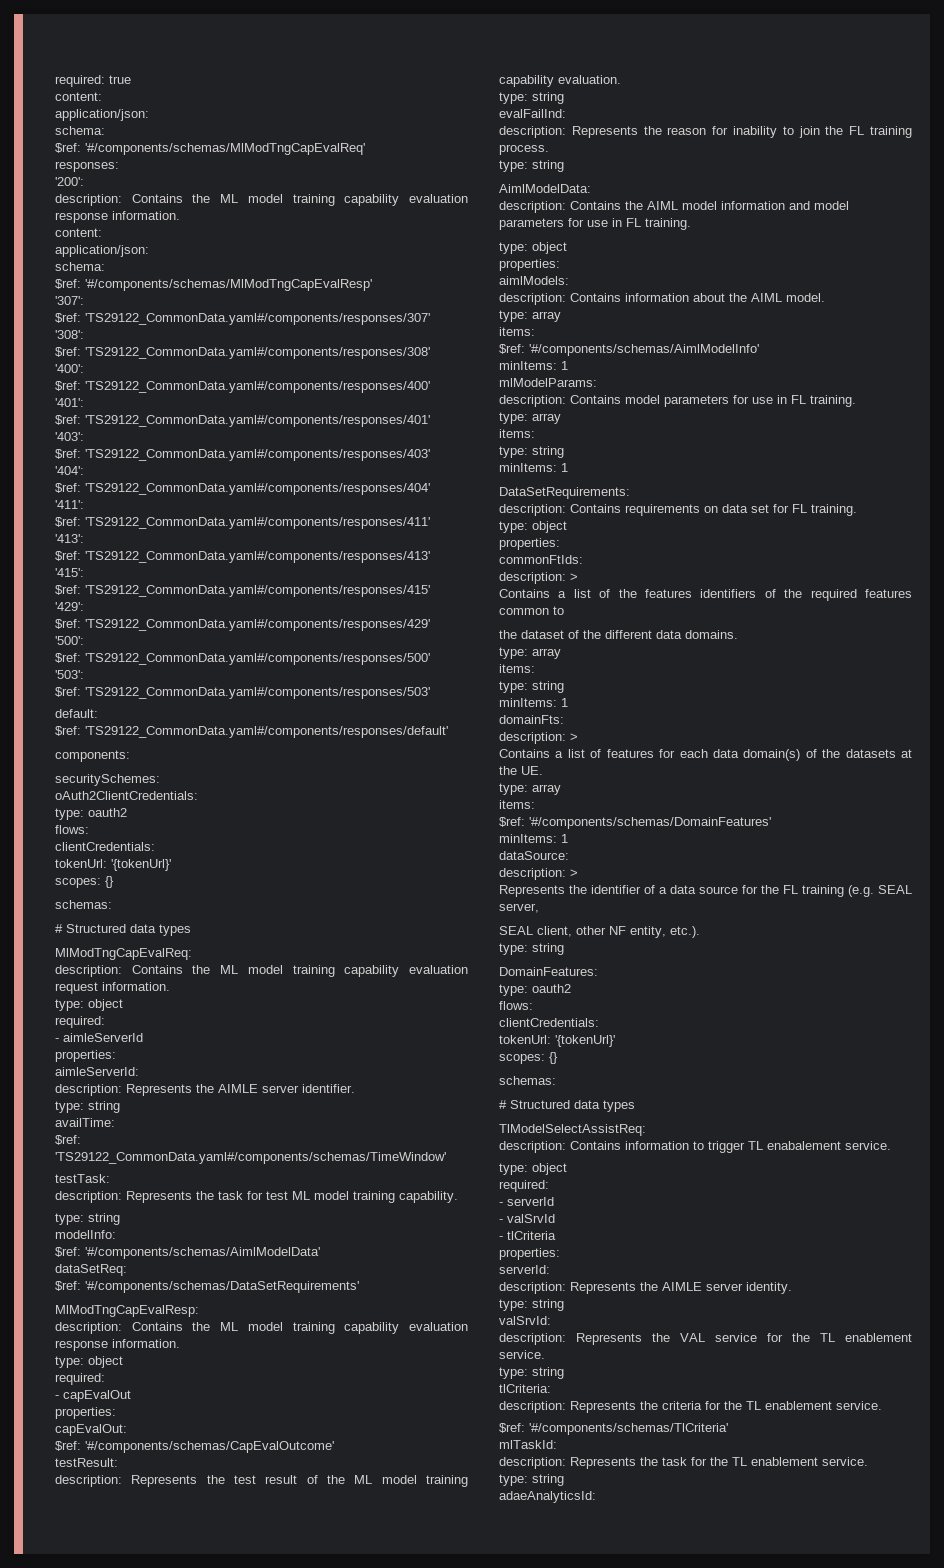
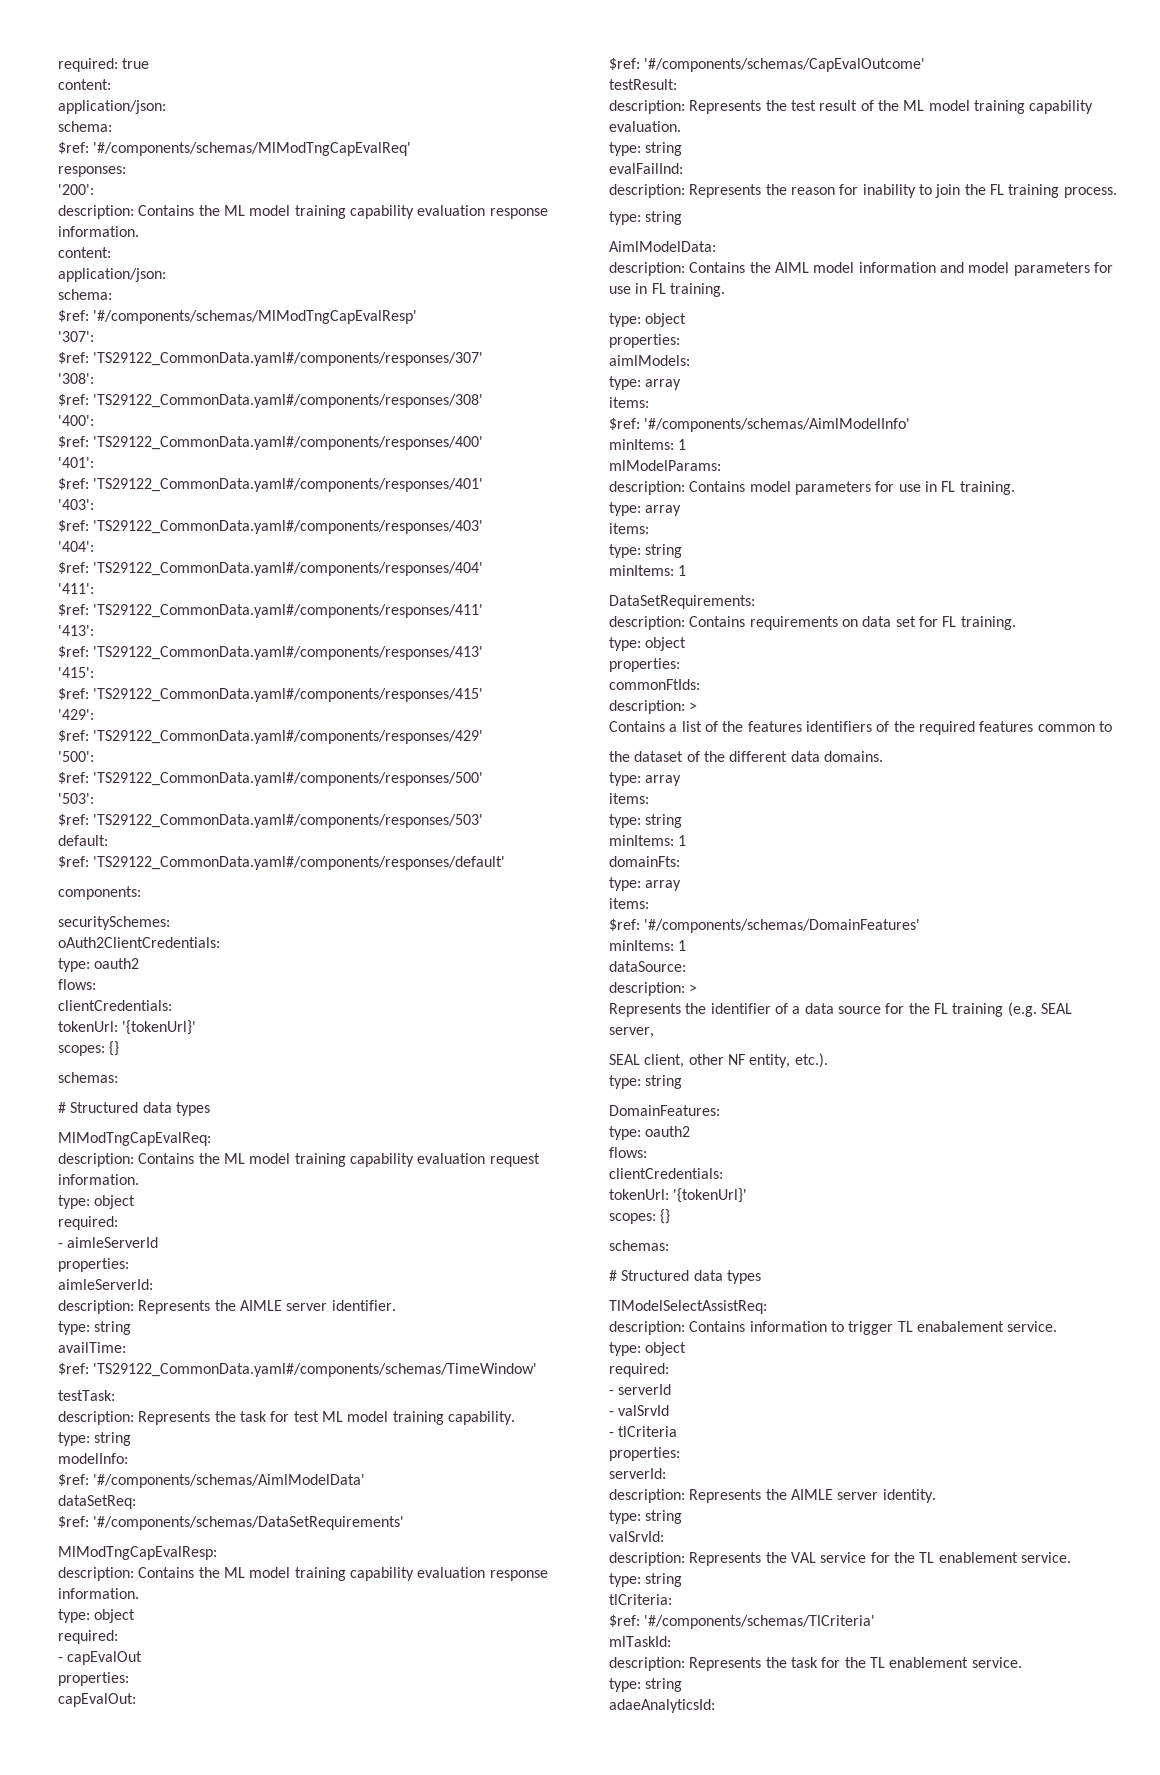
- description: Contains information about the AIML model.
  domainFts:
- description: >
- Contains a list of features for each data domain(s) of the datasets at the UE.
- description: Represents the criteria for the TL enablement service.

